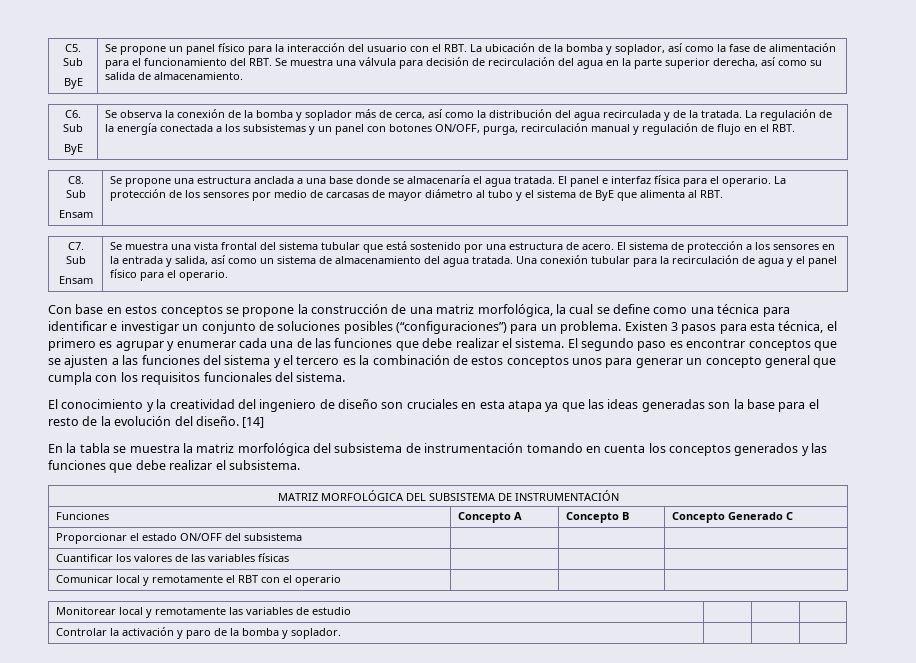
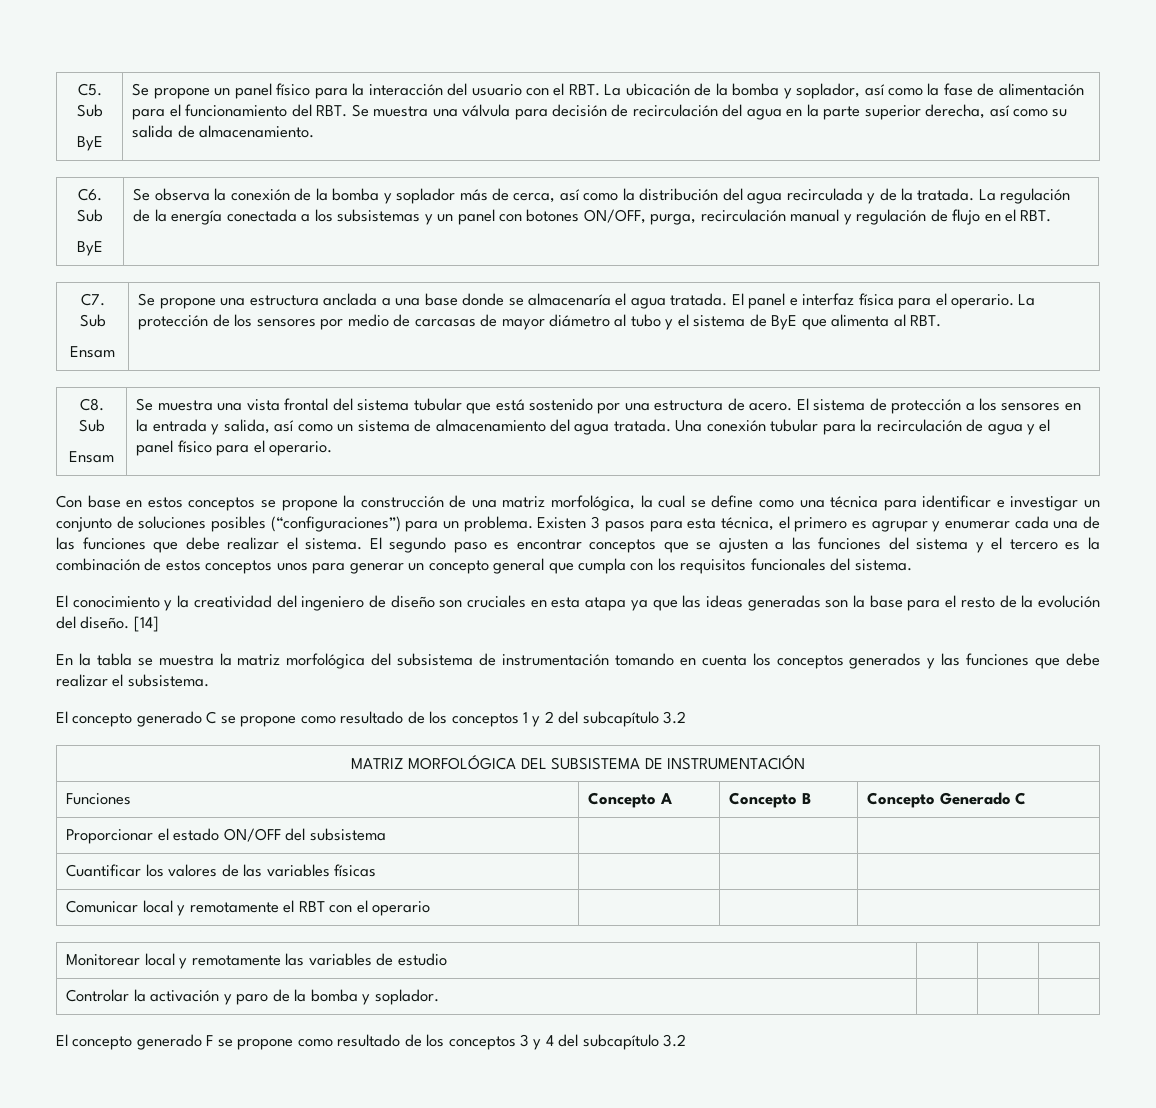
- C8. Sub
+ C7. Sub
- C7. Sub
+ C8. Sub
+ El concepto generado C se propone como resultado de los conceptos 1 y 2 del subcapítulo 3.2
+ El concepto generado F se propone como resultado de los conceptos 3 y 4 del subcapítulo 3.2

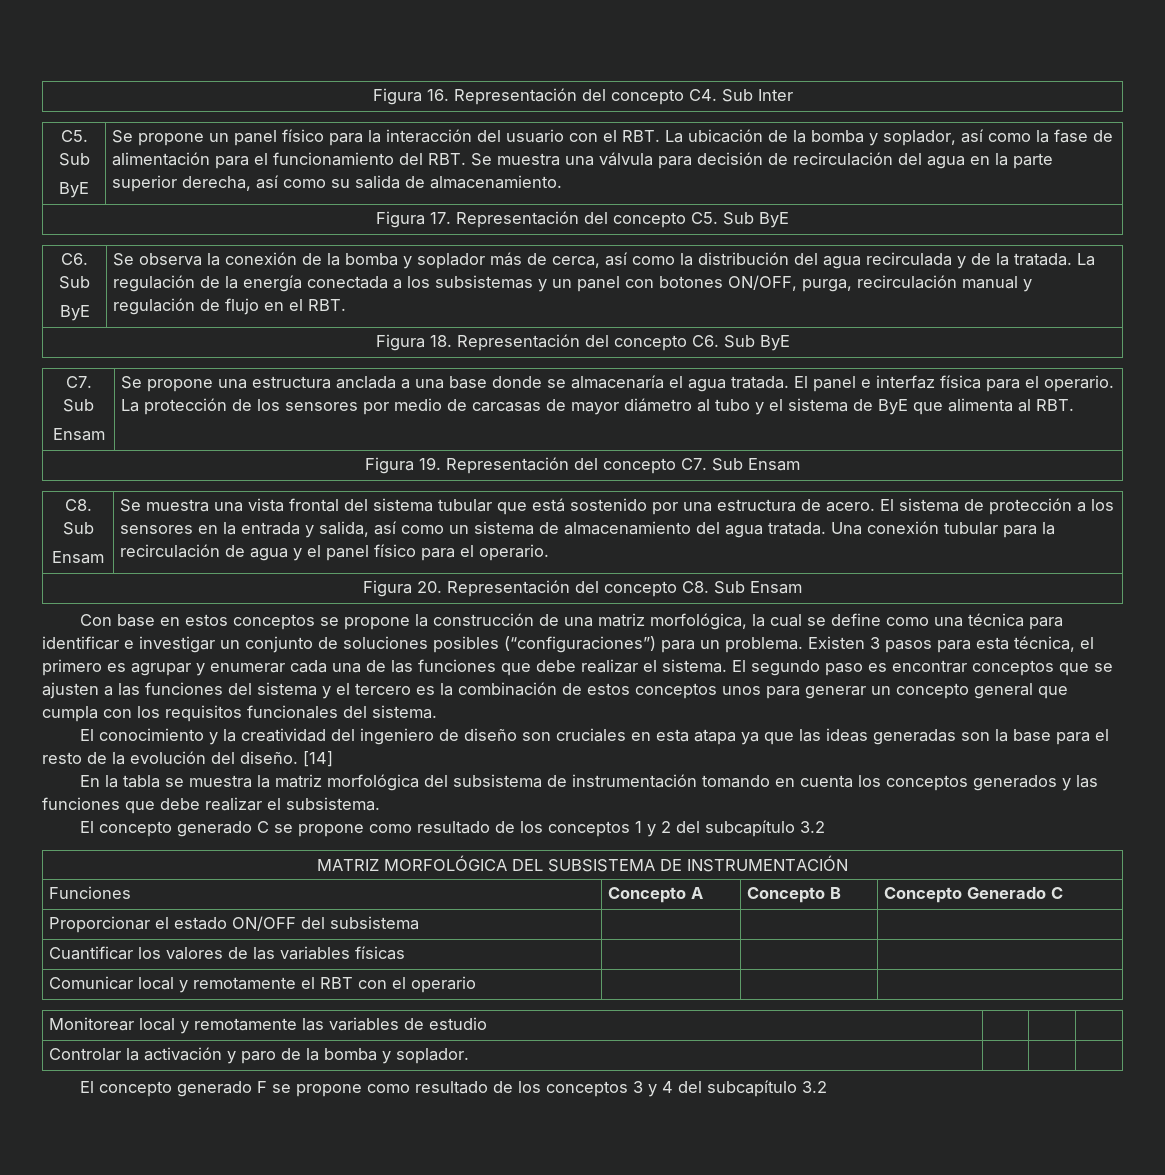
+ Figura 16. Representación del concepto C4. Sub Inter
+ Figura 17. Representación del concepto C5. Sub ByE
+ Figura 18. Representación del concepto C6. Sub ByE
+ Figura 19. Representación del concepto C7. Sub Ensam
+ Figura 20. Representación del concepto C8. Sub Ensam

